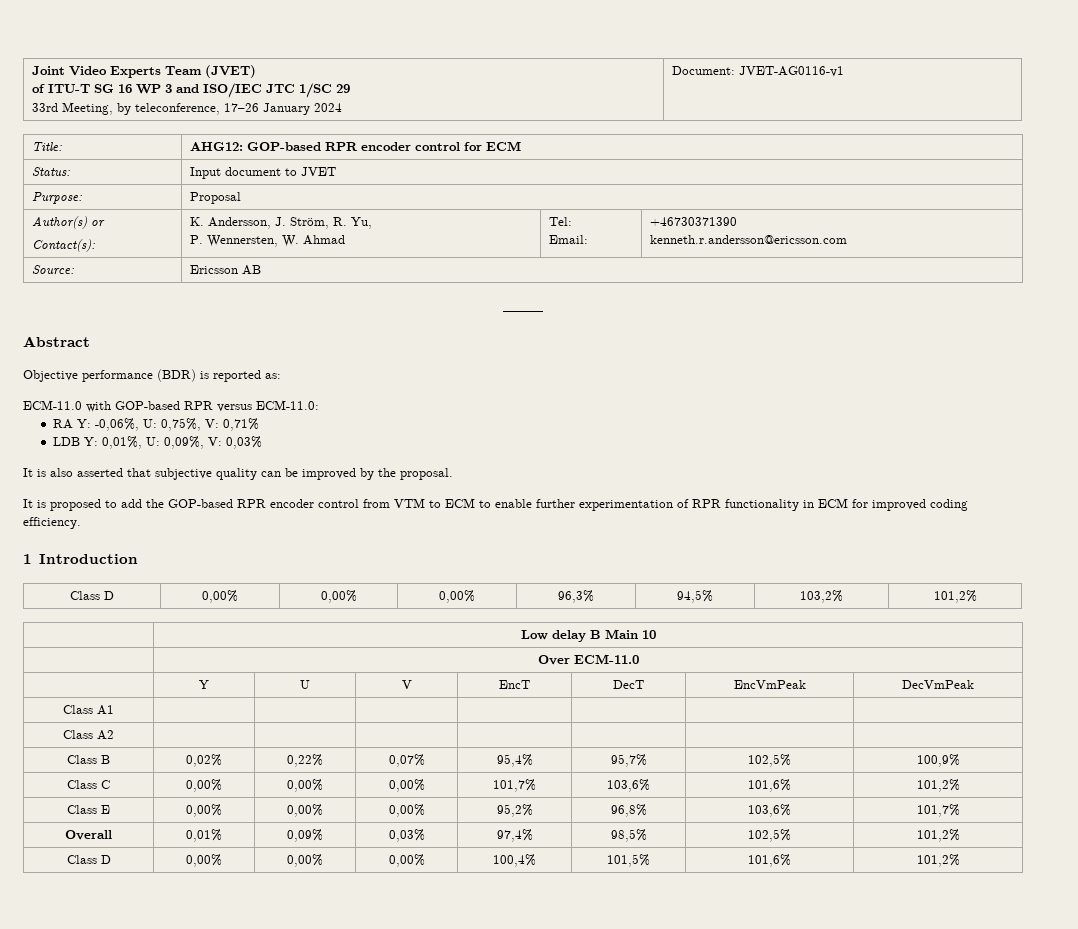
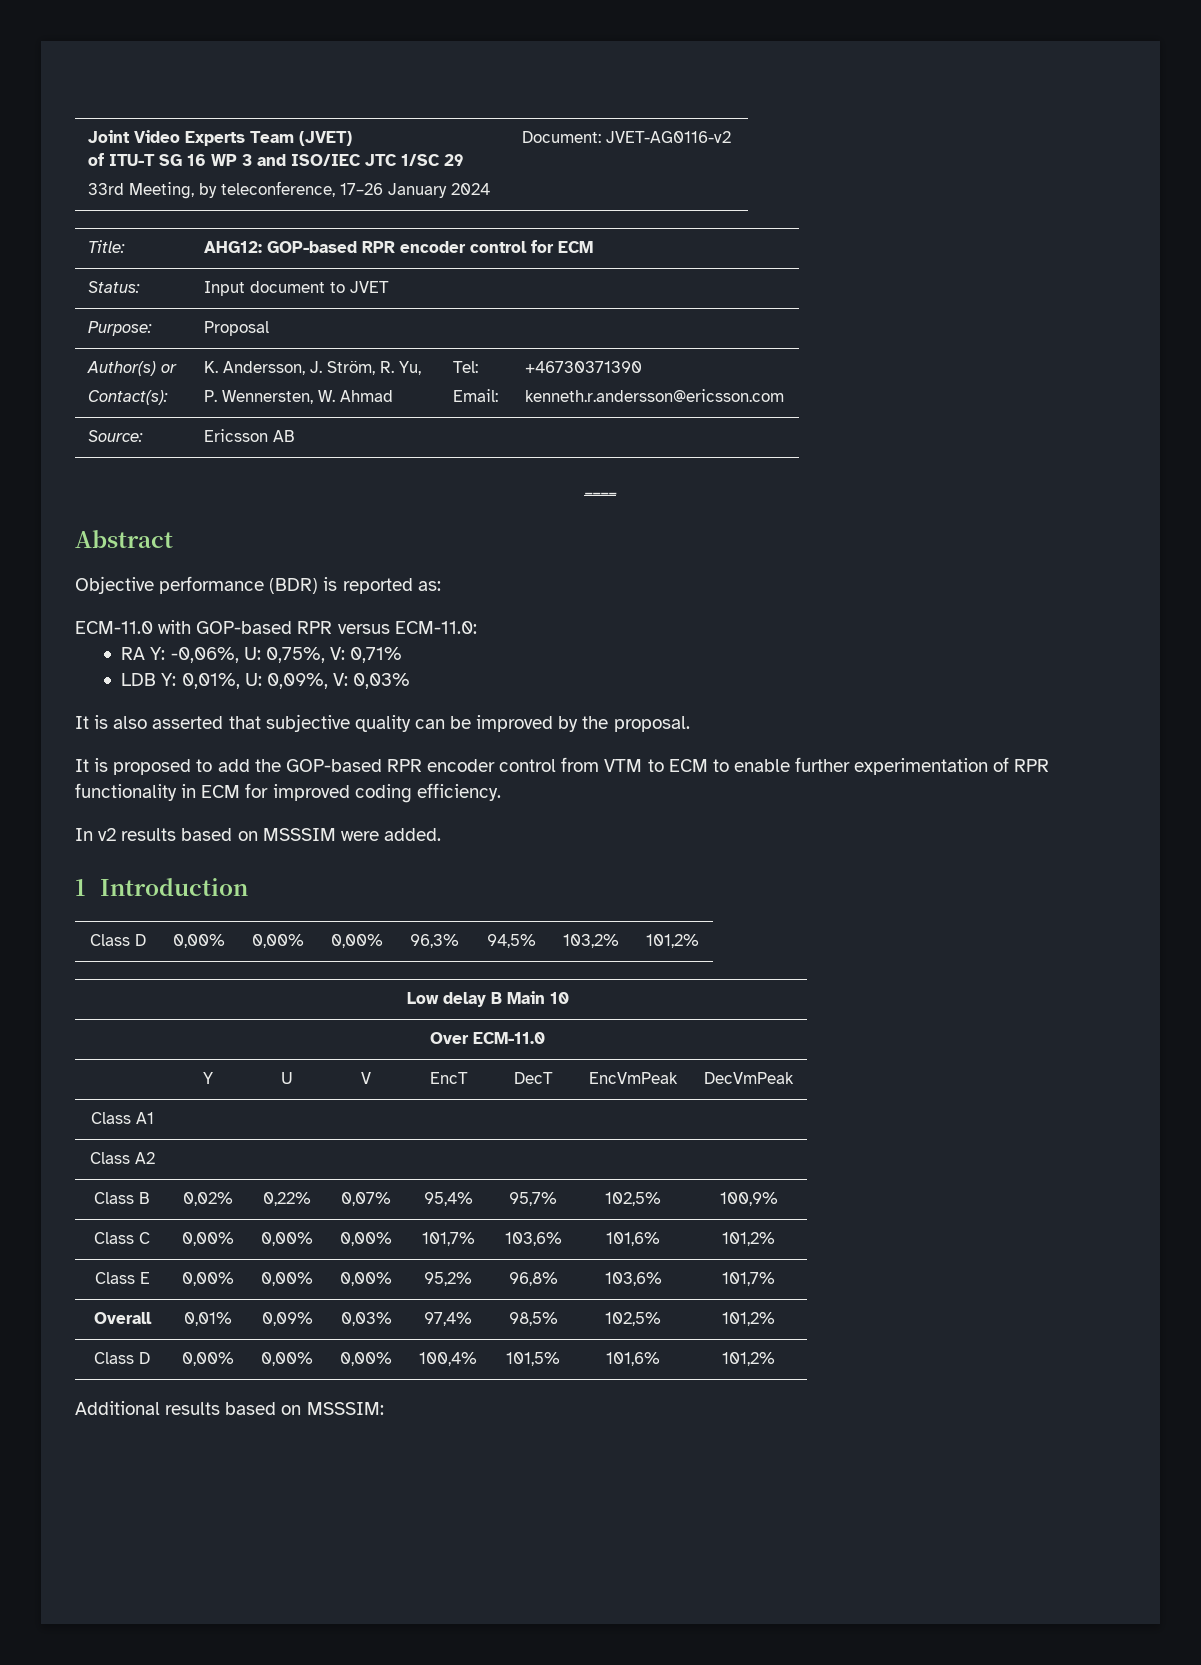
  Joint Video Experts Team (JVET)
  of ITU-T SG 16 WP 3 and ISO/IEC JTC 1/SC 29
- 33rd Meeting, by teleconference, 17–26 January 2024 | Document: JVET-AG0116-v1
+ 33rd Meeting, by teleconference, 17–26 January 2024 | Document: JVET-AG0116-v2
+ In v2 results based on MSSSIM were added.
+ Additional results based on MSSSIM:

